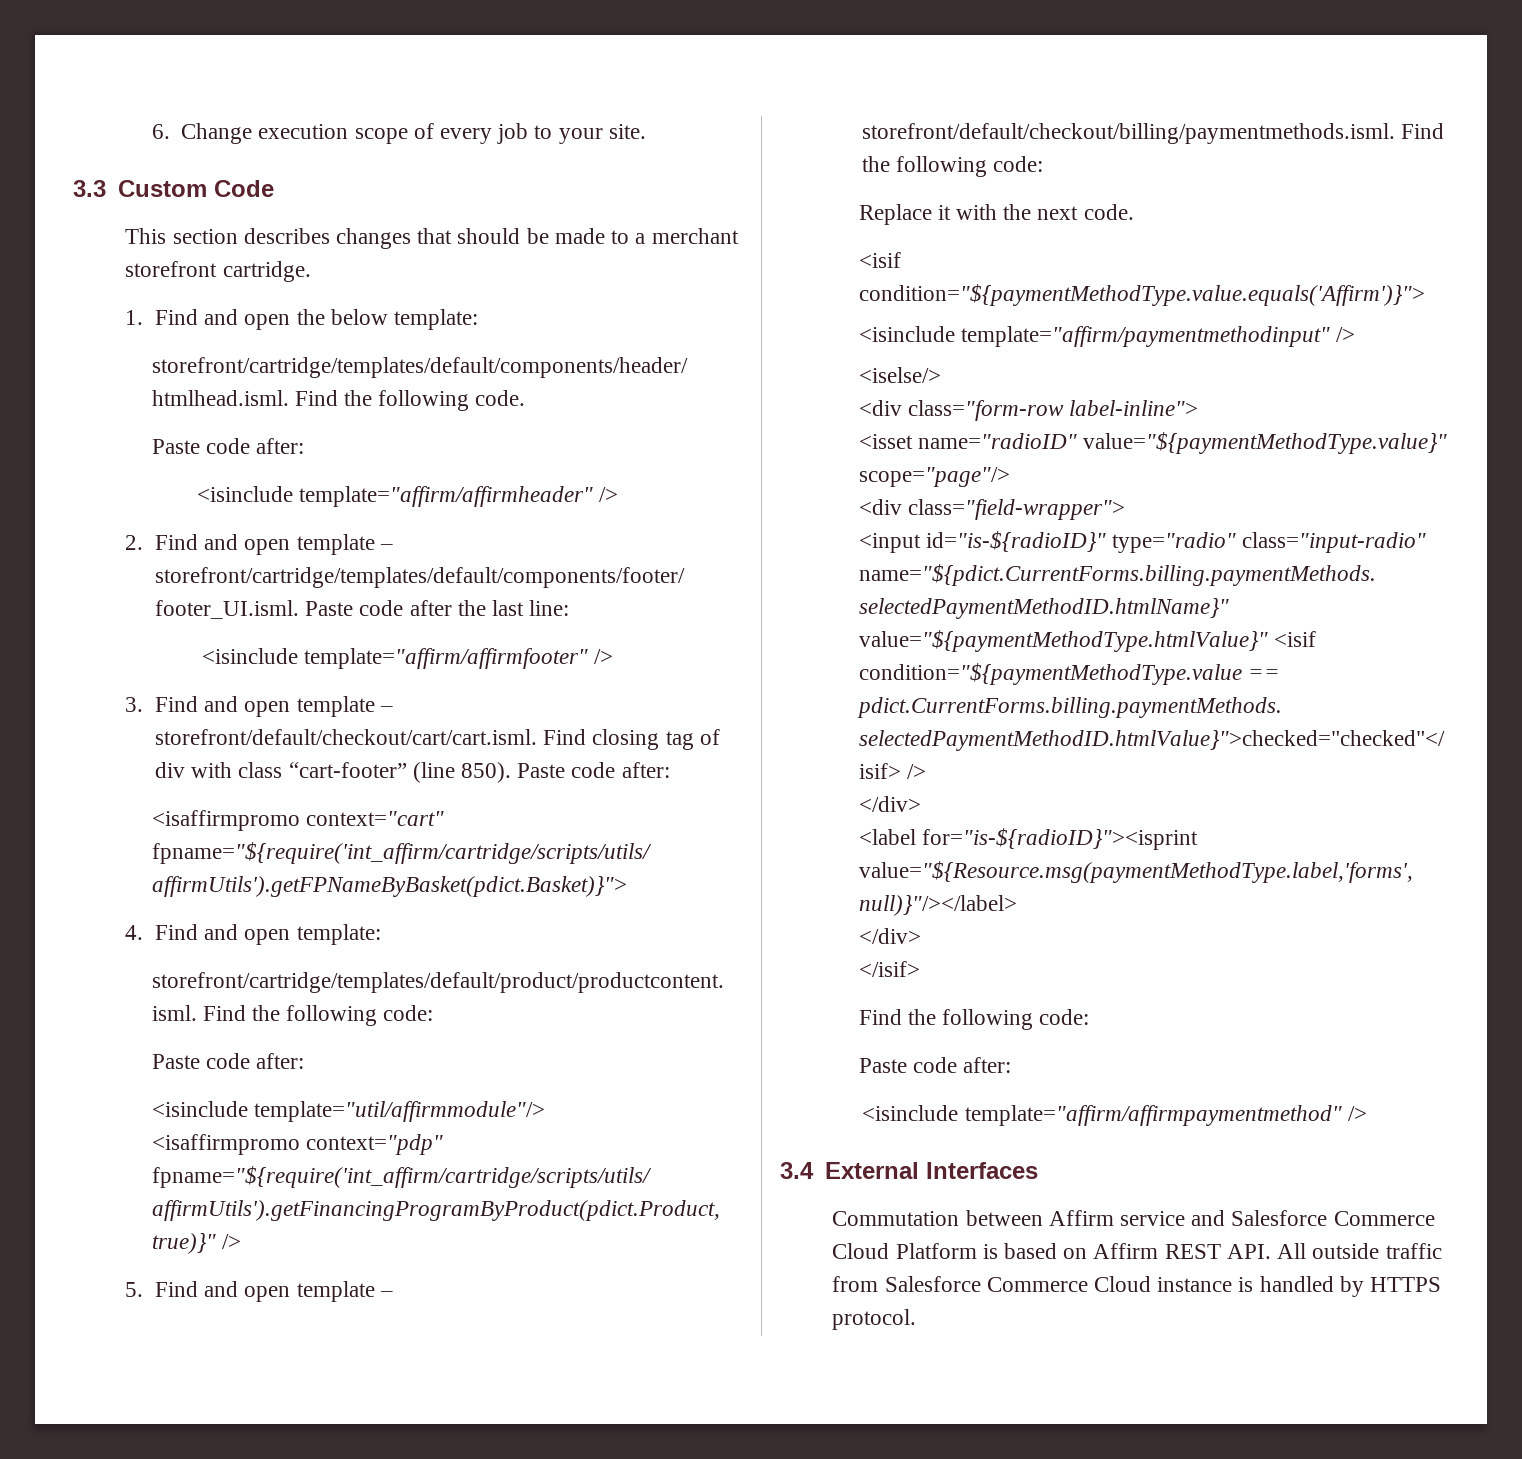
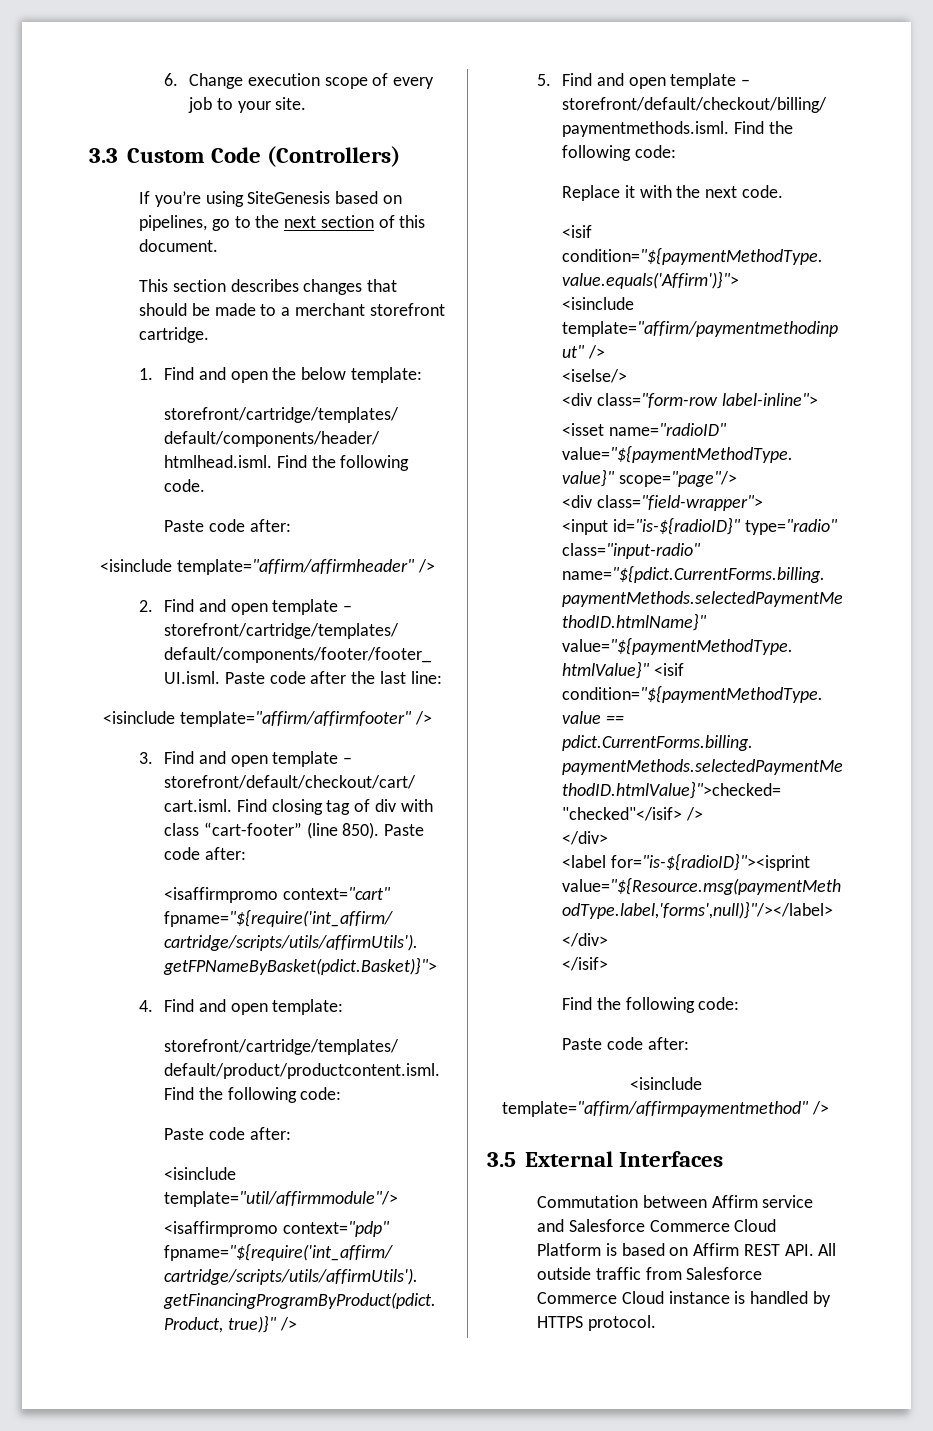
- 3.3 Custom Code
+ 3.3 Custom Code (Controllers)
+ If you’re using SiteGenesis based on pipelines, go to the next section of this document.
- 3.4 External Interfaces
+ 3.5 External Interfaces

